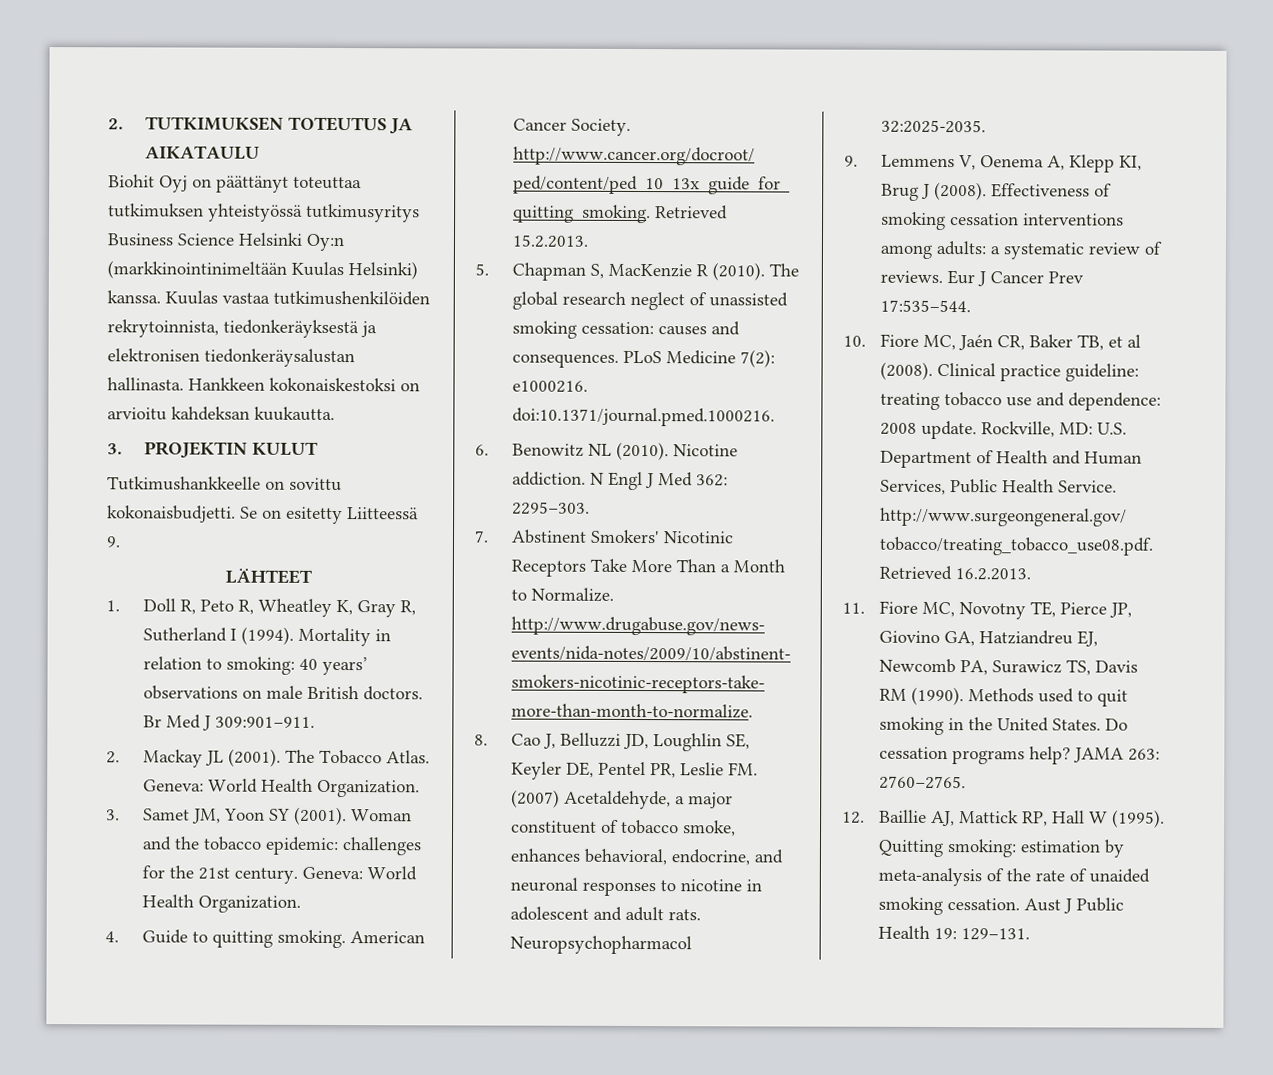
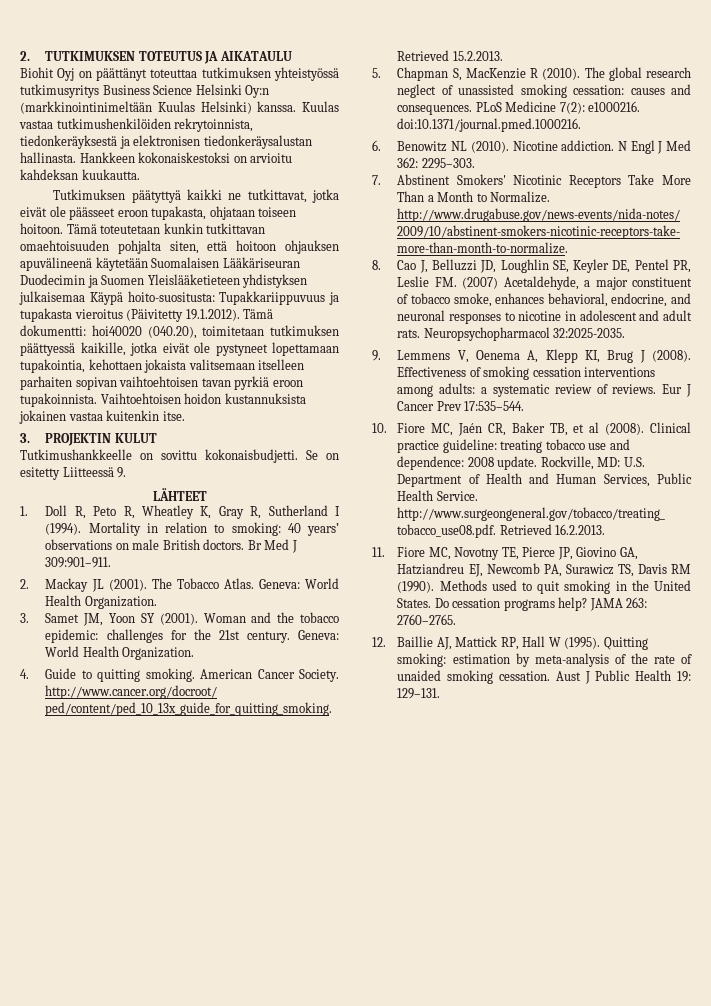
+ Tutkimuksen päätyttyä kaikki ne tutkittavat, jotka eivät ole päässeet eroon tupakasta, ohjataan toiseen hoitoon. Tämä toteutetaan kunkin tutkittavan omaehtoisuuden pohjalta siten, että hoitoon ohjauksen apuvälineenä käytetään Suomalaisen Lääkäriseuran Duodecimin ja Suomen Yleislääketieteen yhdistyksen julkaisemaa Käypä hoito-suositusta: Tupakkariippuvuus ja tupakasta vieroitus (Päivitetty 19.1.2012). Tämä dokumentti: hoi40020 (040.20), toimitetaan tutkimuksen päättyessä kaikille, jotka eivät ole pystyneet lopettamaan tupakointia, kehottaen jokaista valitsemaan itselleen parhaiten sopivan vaihtoehtoisen tavan pyrkiä eroon tupakoinnista. Vaihtoehtoisen hoidon kustannuksista jokainen vastaa kuitenkin itse.

